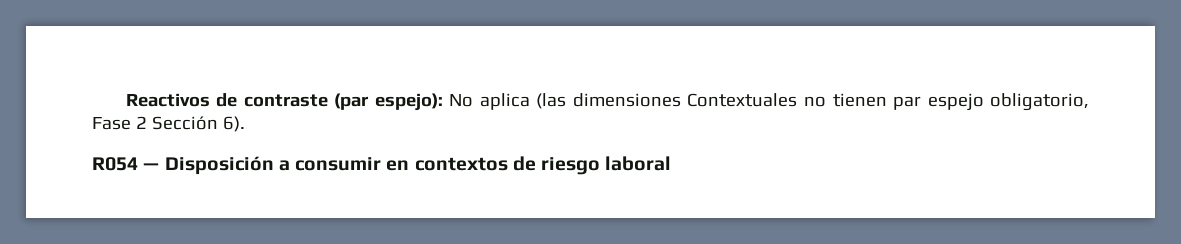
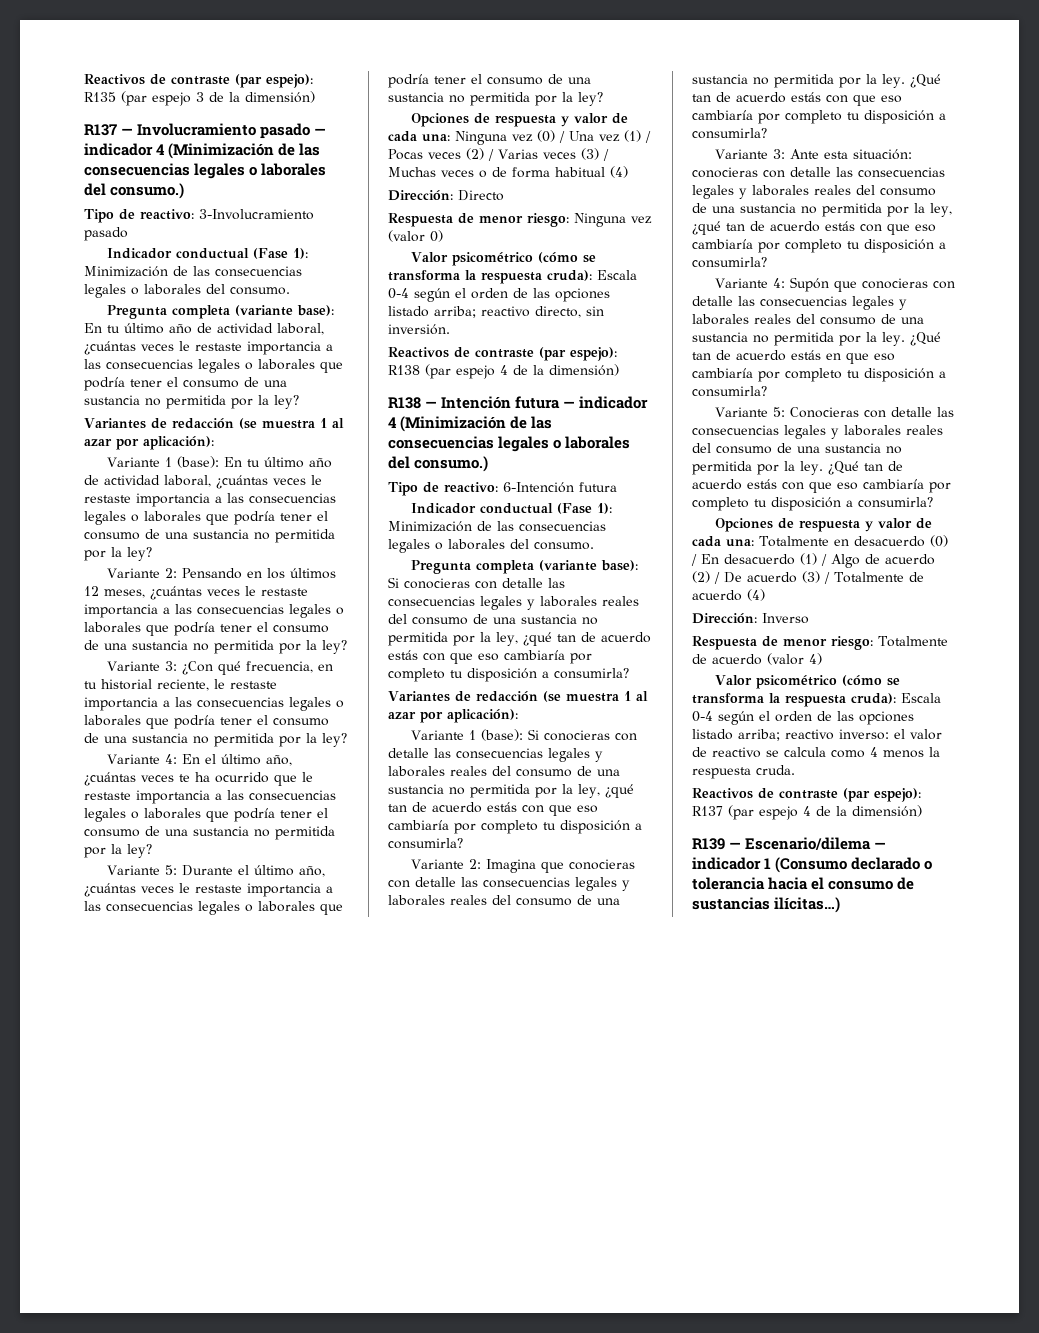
- Reactivos de contraste (par espejo): No aplica (las dimensiones Contextuales no tienen par espejo obligatorio, Fase 2 Sección 6).
- R054 — Disposición a consumir en contextos de riesgo laboral
+ Reactivos de contraste (par espejo): R135 (par espejo 3 de la dimensión)
+ R137 — Involucramiento pasado — indicador 4 (Minimización de las consecuencias legales o laborales del consumo.)
+ Tipo de reactivo: 3-Involucramiento pasado
+ Indicador conductual (Fase 1): Minimización de las consecuencias legales o laborales del consumo.
+ Pregunta completa (variante base): En tu último año de actividad laboral, ¿cuántas veces le restaste importancia a las consecuencias legales o laborales que podría tener el consumo de una sustancia no permitida por la ley?
+ Variantes de redacción (se muestra 1 al azar por aplicación):
+ Variante 1 (base): En tu último año de actividad laboral, ¿cuántas veces le restaste importancia a las consecuencias legales o laborales que podría tener el consumo de una sustancia no permitida por la ley?
+ Variante 2: Pensando en los últimos 12 meses, ¿cuántas veces le restaste importancia a las consecuencias legales o laborales que podría tener el consumo de una sustancia no permitida por la ley?
+ Variante 3: ¿Con qué frecuencia, en tu historial reciente, le restaste importancia a las consecuencias legales o laborales que podría tener el consumo de una sustancia no permitida por la ley?
+ Variante 4: En el último año, ¿cuántas veces te ha ocurrido que le restaste importancia a las consecuencias legales o laborales que podría tener el consumo de una sustancia no permitida por la ley?
+ Variante 5: Durante el último año, ¿cuántas veces le restaste importancia a las consecuencias legales o laborales que podría tener el consumo de una sustancia no permitida por la ley?
+ Opciones de respuesta y valor de cada una: Ninguna vez (0) / Una vez (1) / Pocas veces (2) / Varias veces (3) / Muchas veces o de forma habitual (4)
+ Dirección: Directo
+ Respuesta de menor riesgo: Ninguna vez (valor 0)
+ Valor psicométrico (cómo se transforma la respuesta cruda): Escala 0-4 según el orden de las opciones listado arriba; reactivo directo, sin inversión.
+ Reactivos de contraste (par espejo): R138 (par espejo 4 de la dimensión)
+ R138 — Intención futura — indicador 4 (Minimización de las consecuencias legales o laborales del consumo.)
+ Tipo de reactivo: 6-Intención futura
+ Indicador conductual (Fase 1): Minimización de las consecuencias legales o laborales del consumo.
+ Pregunta completa (variante base): Si conocieras con detalle las consecuencias legales y laborales reales del consumo de una sustancia no permitida por la ley, ¿qué tan de acuerdo estás con que eso cambiaría por completo tu disposición a consumirla?
+ Variantes de redacción (se muestra 1 al azar por aplicación):
+ Variante 1 (base): Si conocieras con detalle las consecuencias legales y laborales reales del consumo de una sustancia no permitida por la ley, ¿qué tan de acuerdo estás con que eso cambiaría por completo tu disposición a consumirla?
+ Variante 2: Imagina que conocieras con detalle las consecuencias legales y laborales reales del consumo de una sustancia no permitida por la ley. ¿Qué tan de acuerdo estás con que eso cambiaría por completo tu disposición a consumirla?
+ Variante 3: Ante esta situación: conocieras con detalle las consecuencias legales y laborales reales del consumo de una sustancia no permitida por la ley, ¿qué tan de acuerdo estás con que eso cambiaría por completo tu disposición a consumirla?
+ Variante 4: Supón que conocieras con detalle las consecuencias legales y laborales reales del consumo de una sustancia no permitida por la ley. ¿Qué tan de acuerdo estás en que eso cambiaría por completo tu disposición a consumirla?
+ Variante 5: Conocieras con detalle las consecuencias legales y laborales reales del consumo de una sustancia no permitida por la ley. ¿Qué tan de acuerdo estás con que eso cambiaría por completo tu disposición a consumirla?
+ Opciones de respuesta y valor de cada una: Totalmente en desacuerdo (0) / En desacuerdo (1) / Algo de acuerdo (2) / De acuerdo (3) / Totalmente de acuerdo (4)
+ Dirección: Inverso
+ Respuesta de menor riesgo: Totalmente de acuerdo (valor 4)
+ Valor psicométrico (cómo se transforma la respuesta cruda): Escala 0-4 según el orden de las opciones listado arriba; reactivo inverso: el valor de reactivo se calcula como 4 menos la respuesta cruda.
+ Reactivos de contraste (par espejo): R137 (par espejo 4 de la dimensión)
+ R139 — Escenario/dilema — indicador 1 (Consumo declarado o tolerancia hacia el consumo de sustancias ilícitas…)

